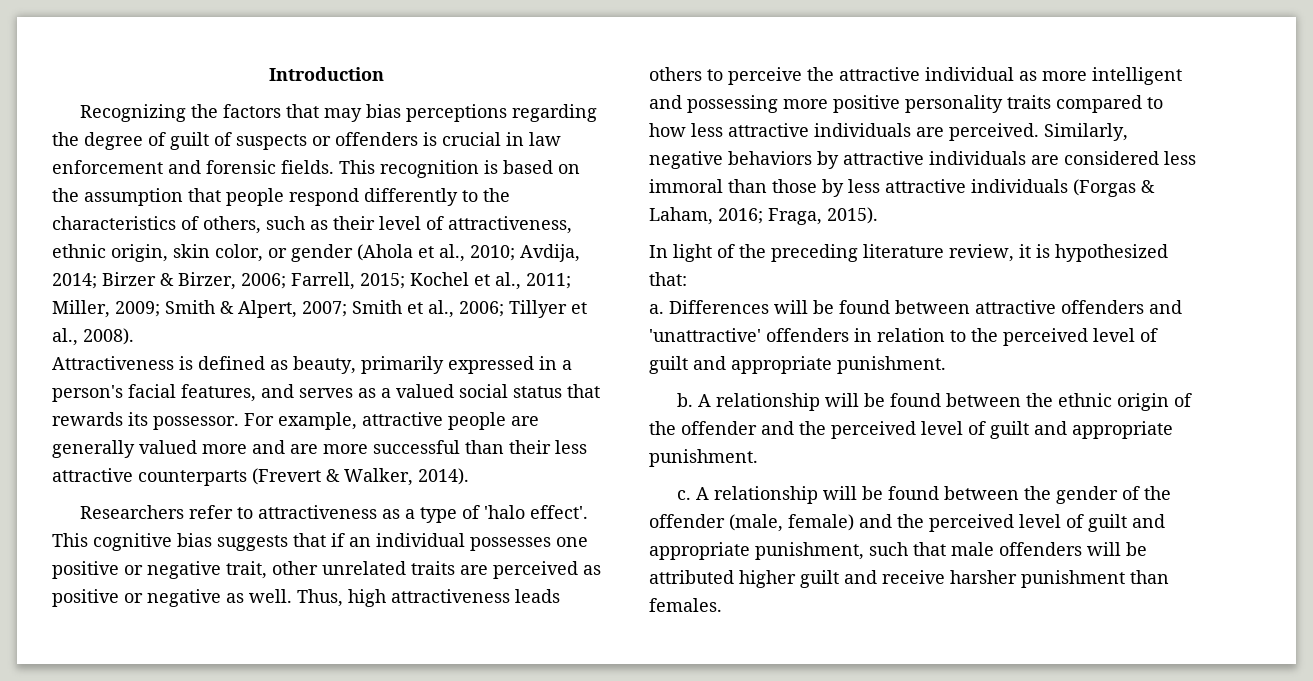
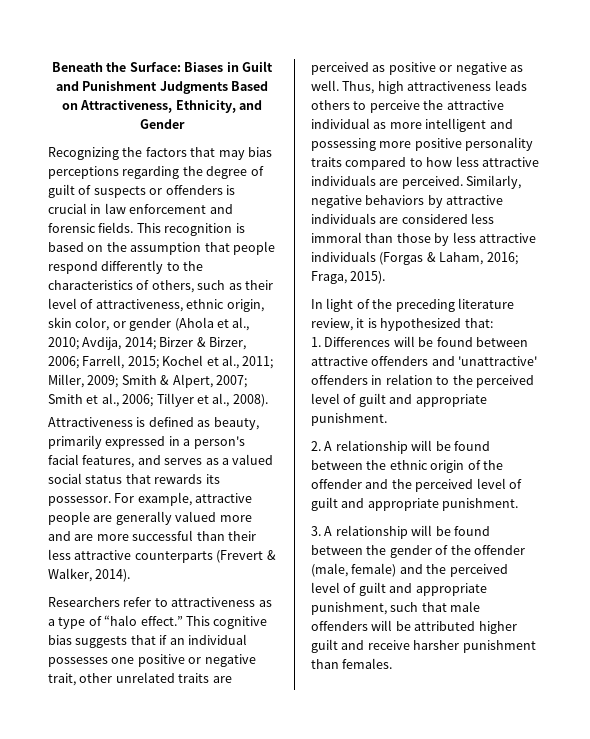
- Introduction
+ Beneath the Surface: Biases in Guilt and Punishment Judgments Based on Attractiveness, Ethnicity, and Gender
- Researchers refer to attractiveness as a type of 'halo effect'.
+ Researchers refer to attractiveness as a type of “halo effect.”
- a. Differences will be found between attractive offenders and 'unattractive' offenders in relation to the perceived level of guilt and appropriate punishment.
+ 1. Differences will be found between attractive offenders and 'unattractive' offenders in relation to the perceived level of guilt and appropriate punishment.
- b. A relationship will be found between the ethnic origin of the offender and the perceived level of guilt and appropriate punishment.
+ 2. A relationship will be found between the ethnic origin of the offender and the perceived level of guilt and appropriate punishment.
- c. A relationship will be found between the gender of the offender (male, female) and the perceived level of guilt and appropriate punishment, such that male offenders will be attributed higher guilt and receive harsher punishment than females.
+ 3. A relationship will be found between the gender of the offender (male, female) and the perceived level of guilt and appropriate punishment, such that male offenders will be attributed higher guilt and receive harsher punishment than females.

